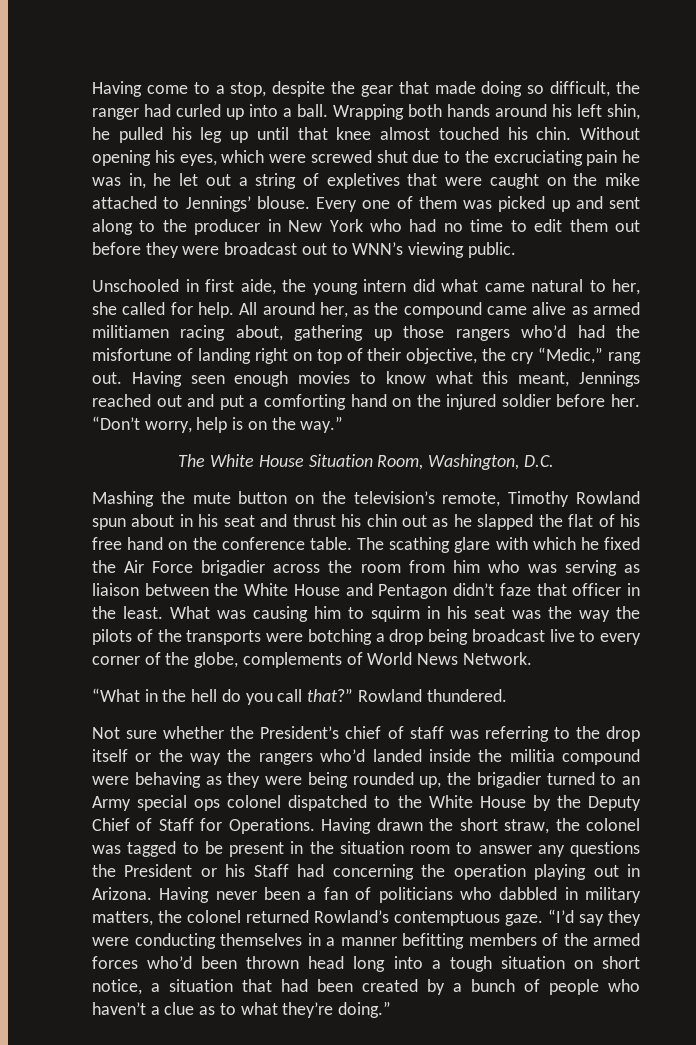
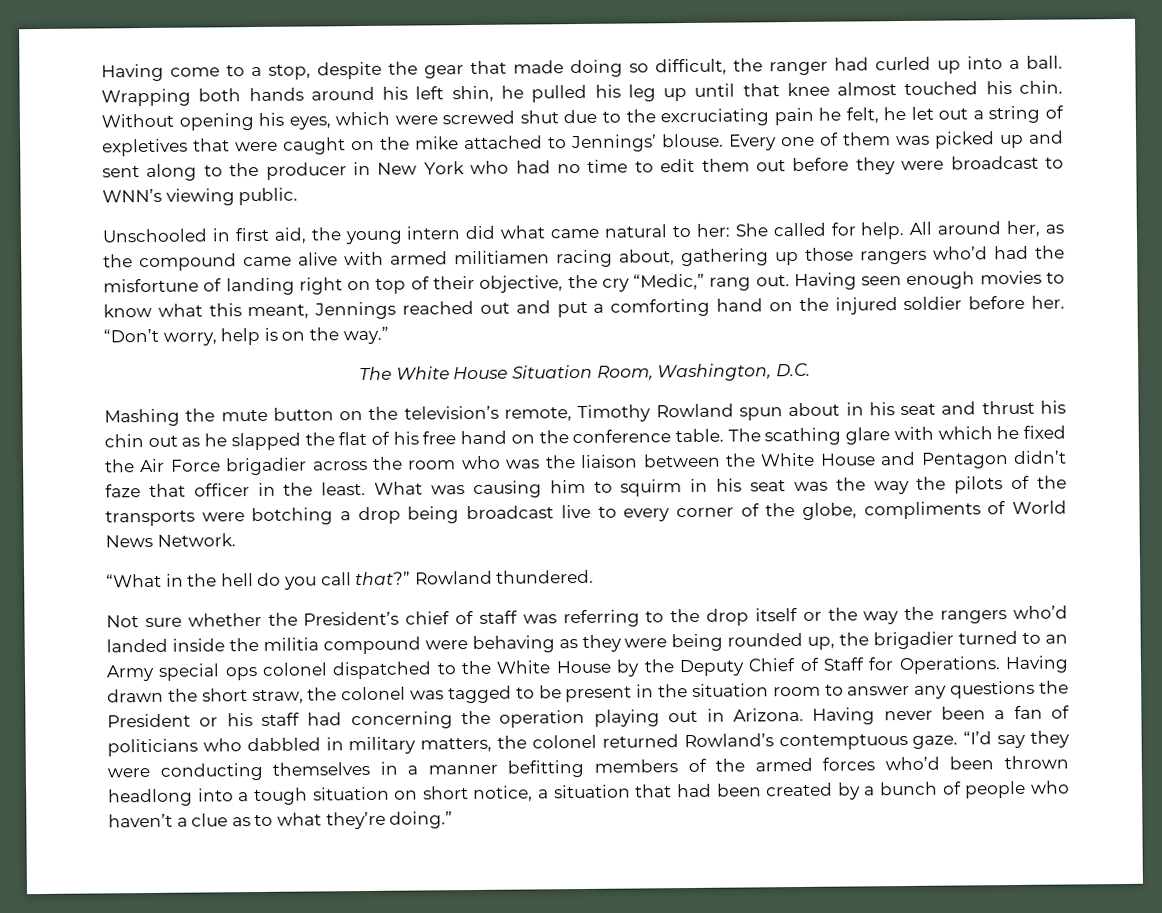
- Without opening his eyes, which were screwed shut due to the excruciating pain he was in, he let out a string of expletives that were caught on the mike attached to Jennings’ blouse.
+ Without opening his eyes, which were screwed shut due to the excruciating pain he felt, he let out a string of expletives that were caught on the mike attached to Jennings’ blouse.
- Every one of them was picked up and sent along to the producer in New York who had no time to edit them out before they were broadcast out to WNN’s viewing public.
+ Every one of them was picked up and sent along to the producer in New York who had no time to edit them out before they were broadcast to WNN’s viewing public.
- Unschooled in first aide, the young intern did what came natural to her, she called for help.
+ Unschooled in first aid, the young intern did what came natural to her: She called for help.
- All around her, as the compound came alive as armed militiamen racing about, gathering up those rangers who’d had the misfortune of landing right on top of their objective, the cry “Medic,” rang out.
+ All around her, as the compound came alive with armed militiamen racing about, gathering up those rangers who’d had the misfortune of landing right on top of their objective, the cry “Medic,” rang out.
- The scathing glare with which he fixed the Air Force brigadier across the room from him who was serving as liaison between the White House and Pentagon didn’t faze that officer in the least.
+ The scathing glare with which he fixed the Air Force brigadier across the room who was the liaison between the White House and Pentagon didn’t faze that officer in the least.
- What was causing him to squirm in his seat was the way the pilots of the transports were botching a drop being broadcast live to every corner of the globe, complements of World News Network.
+ What was causing him to squirm in his seat was the way the pilots of the transports were botching a drop being broadcast live to every corner of the globe, compliments of World News Network.
- Having drawn the short straw, the colonel was tagged to be present in the situation room to answer any questions the President or his Staff had concerning the operation playing out in Arizona.
+ Having drawn the short straw, the colonel was tagged to be present in the situation room to answer any questions the President or his staff had concerning the operation playing out in Arizona.
- “I’d say they were conducting themselves in a manner befitting members of the armed forces who’d been thrown head long into a tough situation on short notice, a situation that had been created by a bunch of people who haven’t a clue as to what they’re doing.”
+ “I’d say they were conducting themselves in a manner befitting members of the armed forces who’d been thrown headlong into a tough situation on short notice, a situation that had been created by a bunch of people who haven’t a clue as to what they’re doing.”

